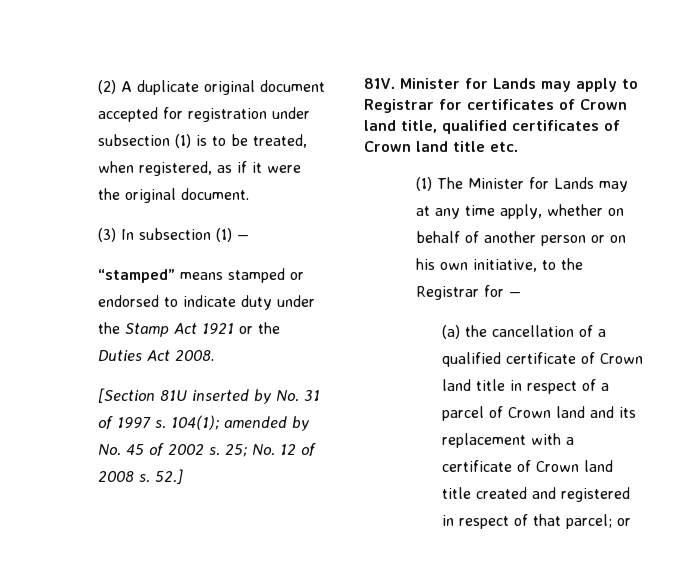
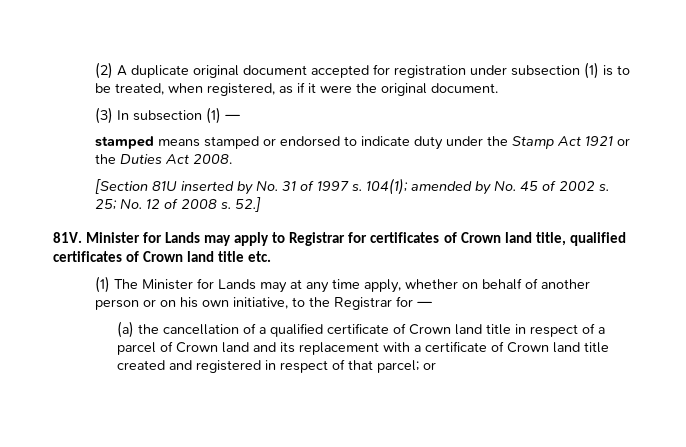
- “stamped” means stamped or endorsed to indicate duty under the Stamp Act 1921 or the Duties Act 2008.
+ stamped means stamped or endorsed to indicate duty under the Stamp Act 1921 or the Duties Act 2008.

